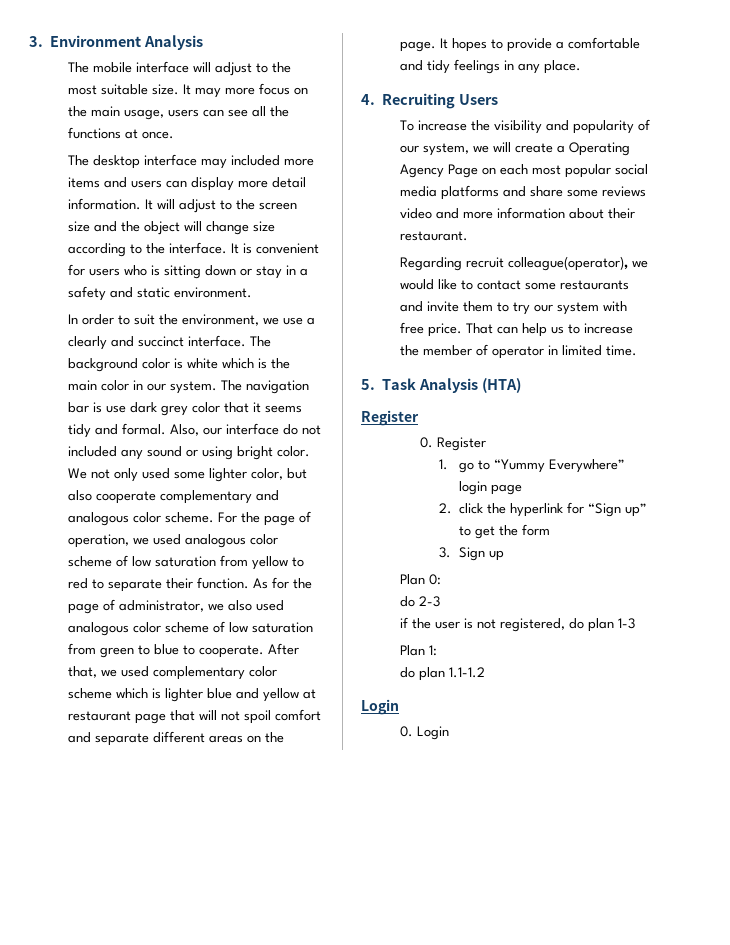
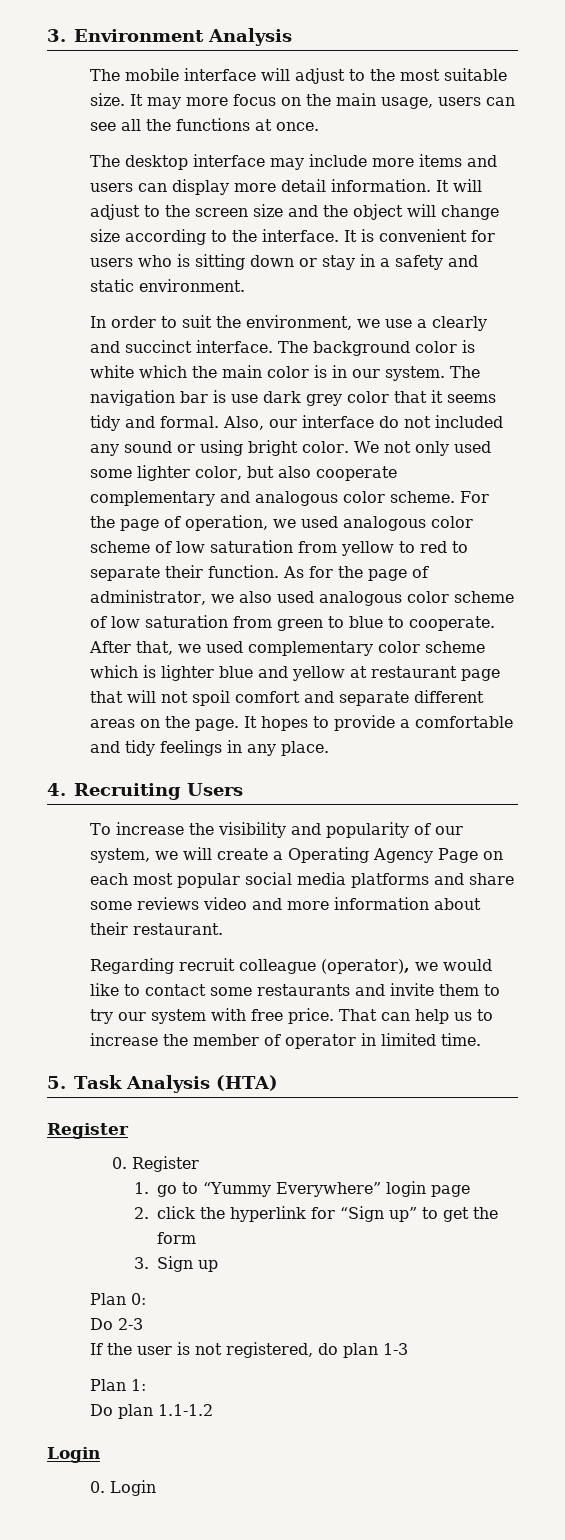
- The desktop interface may included more items and users can display more detail information.
+ The desktop interface may include more items and users can display more detail information.
- The background color is white which is the main color in our system.
+ The background color is white which the main color is in our system.
- Regarding recruit colleague(operator), we would like to contact some restaurants and invite them to try our system with free price.
+ Regarding recruit colleague (operator), we would like to contact some restaurants and invite them to try our system with free price.
- do 2-3
+ Do 2-3
- if the user is not registered, do plan 1-3
+ If the user is not registered, do plan 1-3
- do plan 1.1-1.2
+ Do plan 1.1-1.2

